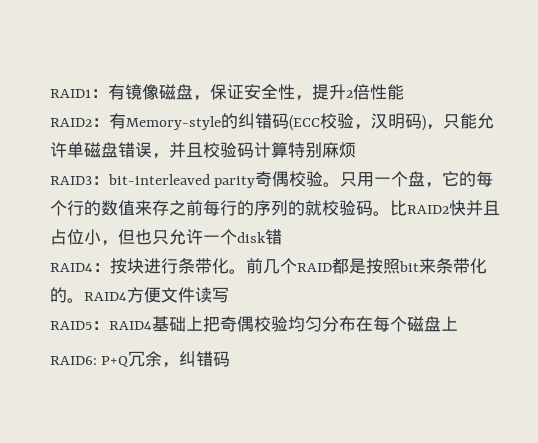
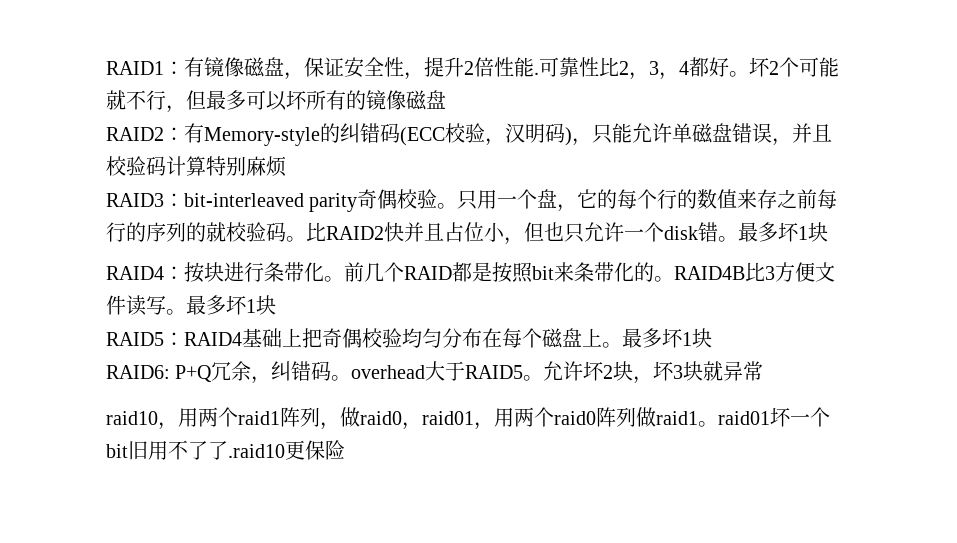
- RAID1：有镜像磁盘，保证安全性，提升2倍性能
+ RAID1：有镜像磁盘，保证安全性，提升2倍性能.可靠性比2，3，4都好。坏2个可能就不行，但最多可以坏所有的镜像磁盘
- 比RAID2快并且占位小，但也只允许一个disk错
+ 比RAID2快并且占位小，但也只允许一个disk错。最多坏1块
- RAID4方便文件读写
+ RAID4B比3方便文件读写。最多坏1块
- RAID5：RAID4基础上把奇偶校验均匀分布在每个磁盘上
+ RAID5：RAID4基础上把奇偶校验均匀分布在每个磁盘上。最多坏1块
- RAID6: P+Q冗余，纠错码
+ RAID6: P+Q冗余，纠错码。overhead大于RAID5。允许坏2块，坏3块就异常
+ raid10，用两个raid1阵列，做raid0，raid01，用两个raid0阵列做raid1。raid01坏一个bit旧用不了了.raid10更保险

